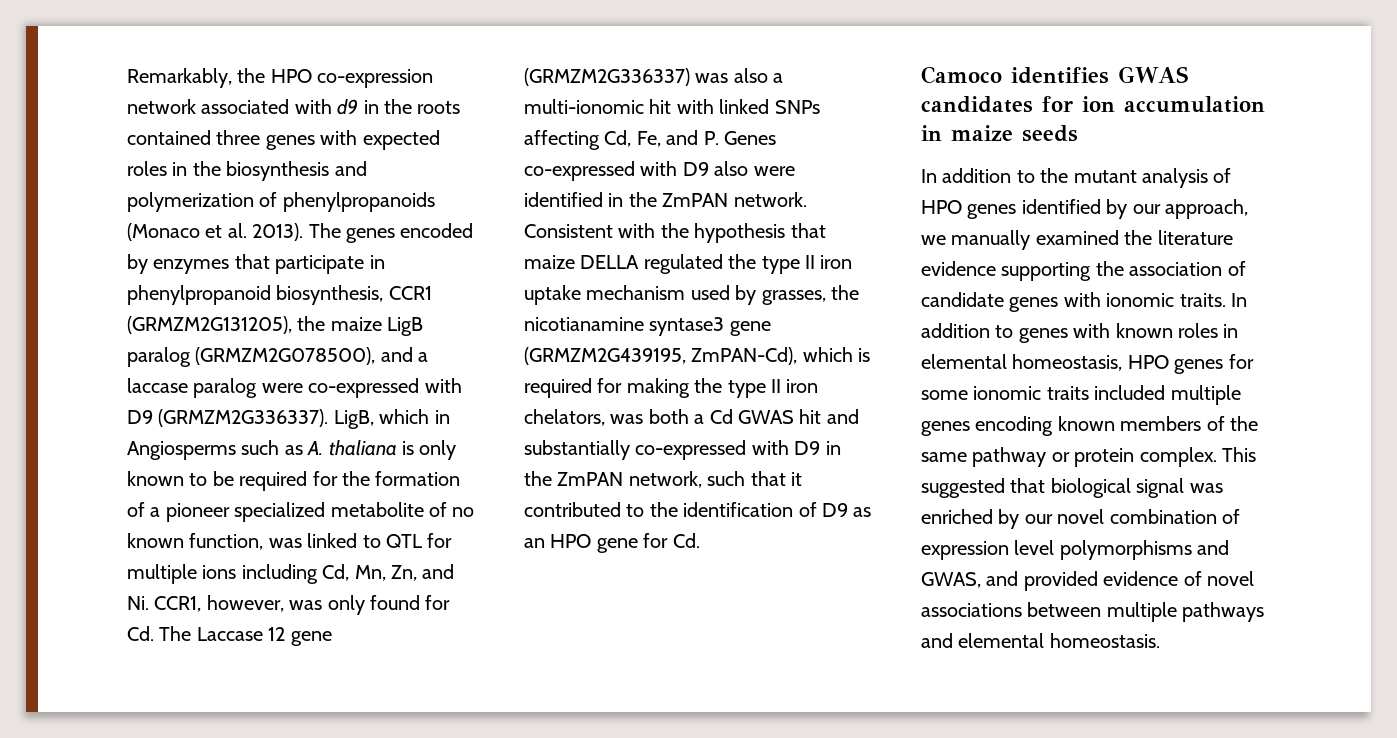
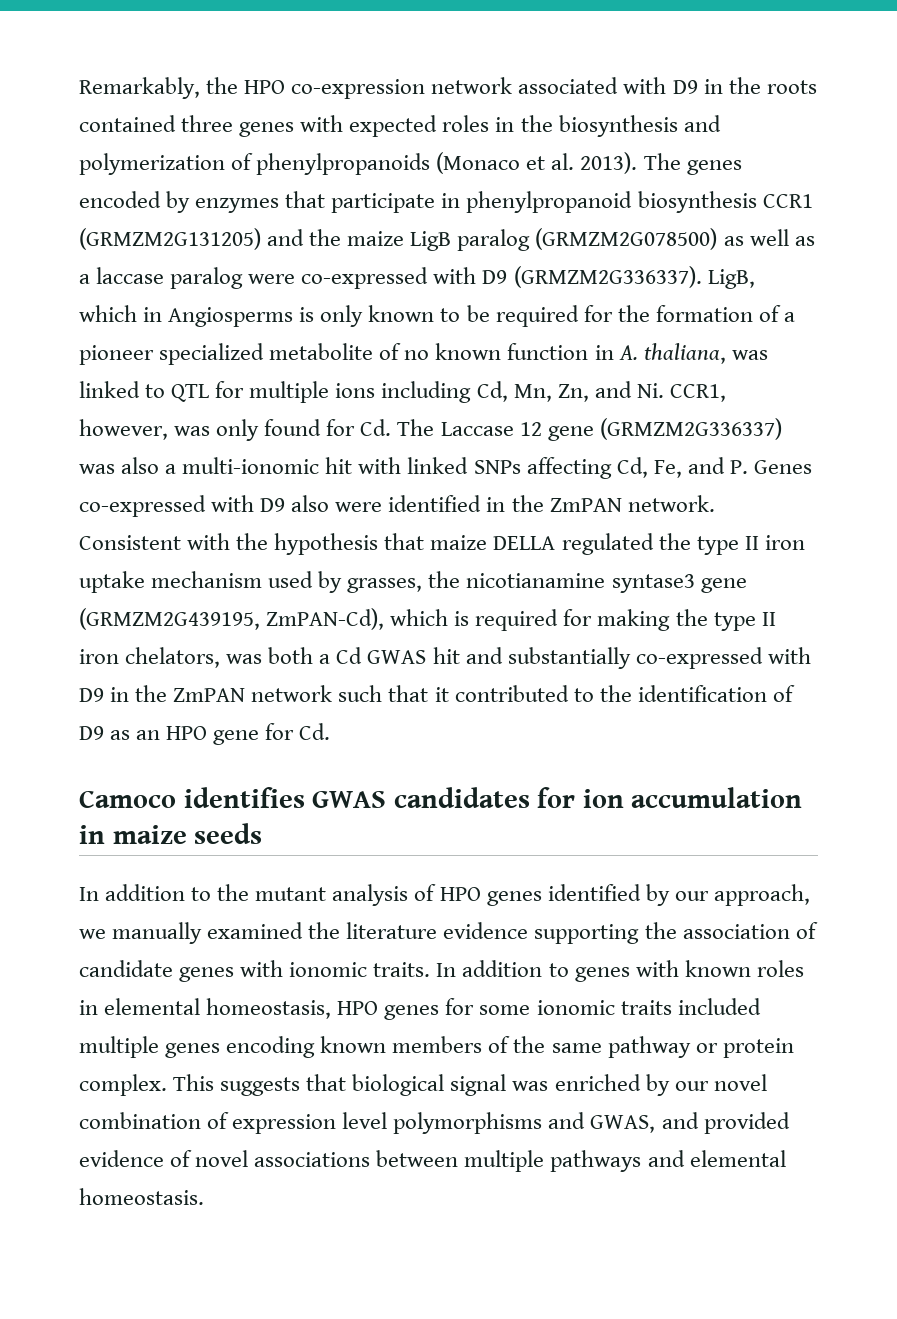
- Remarkably, the HPO co-expression network associated with d9 in the roots contained three genes with expected roles in the biosynthesis and polymerization of phenylpropanoids (Monaco et al. 2013).
+ Remarkably, the HPO co-expression network associated with D9 in the roots contained three genes with expected roles in the biosynthesis and polymerization of phenylpropanoids (Monaco et al. 2013).
- The genes encoded by enzymes that participate in phenylpropanoid biosynthesis, CCR1 (GRMZM2G131205), the maize LigB paralog (GRMZM2G078500), and a laccase paralog were co-expressed with D9 (GRMZM2G336337).
+ The genes encoded by enzymes that participate in phenylpropanoid biosynthesis CCR1 (GRMZM2G131205) and the maize LigB paralog (GRMZM2G078500) as well as a laccase paralog were co-expressed with D9 (GRMZM2G336337).
- LigB, which in Angiosperms such as A. thaliana is only known to be required for the formation of a pioneer specialized metabolite of no known function, was linked to QTL for multiple ions including Cd, Mn, Zn, and Ni. CCR1, however, was only found for Cd. The Laccase 12 gene (GRMZM2G336337) was also a multi-ionomic hit with linked SNPs affecting Cd, Fe, and P. Genes co-expressed with D9 also were identified in the ZmPAN network.
+ LigB, which in Angiosperms is only known to be required for the formation of a pioneer specialized metabolite of no known function in A. thaliana, was linked to QTL for multiple ions including Cd, Mn, Zn, and Ni. CCR1, however, was only found for Cd. The Laccase 12 gene (GRMZM2G336337) was also a multi-ionomic hit with linked SNPs affecting Cd, Fe, and P. Genes co-expressed with D9 also were identified in the ZmPAN network.
- Consistent with the hypothesis that maize DELLA regulated the type II iron uptake mechanism used by grasses, the nicotianamine syntase3 gene (GRMZM2G439195, ZmPAN-Cd), which is required for making the type II iron chelators, was both a Cd GWAS hit and substantially co-expressed with D9 in the ZmPAN network, such that it contributed to the identification of D9 as an HPO gene for Cd.
+ Consistent with the hypothesis that maize DELLA regulated the type II iron uptake mechanism used by grasses, the nicotianamine syntase3 gene (GRMZM2G439195, ZmPAN-Cd), which is required for making the type II iron chelators, was both a Cd GWAS hit and substantially co-expressed with D9 in the ZmPAN network such that it contributed to the identification of D9 as an HPO gene for Cd.
- This suggested that biological signal was enriched by our novel combination of expression level polymorphisms and GWAS, and provided evidence of novel associations between multiple pathways and elemental homeostasis.
+ This suggests that biological signal was enriched by our novel combination of expression level polymorphisms and GWAS, and provided evidence of novel associations between multiple pathways and elemental homeostasis.

